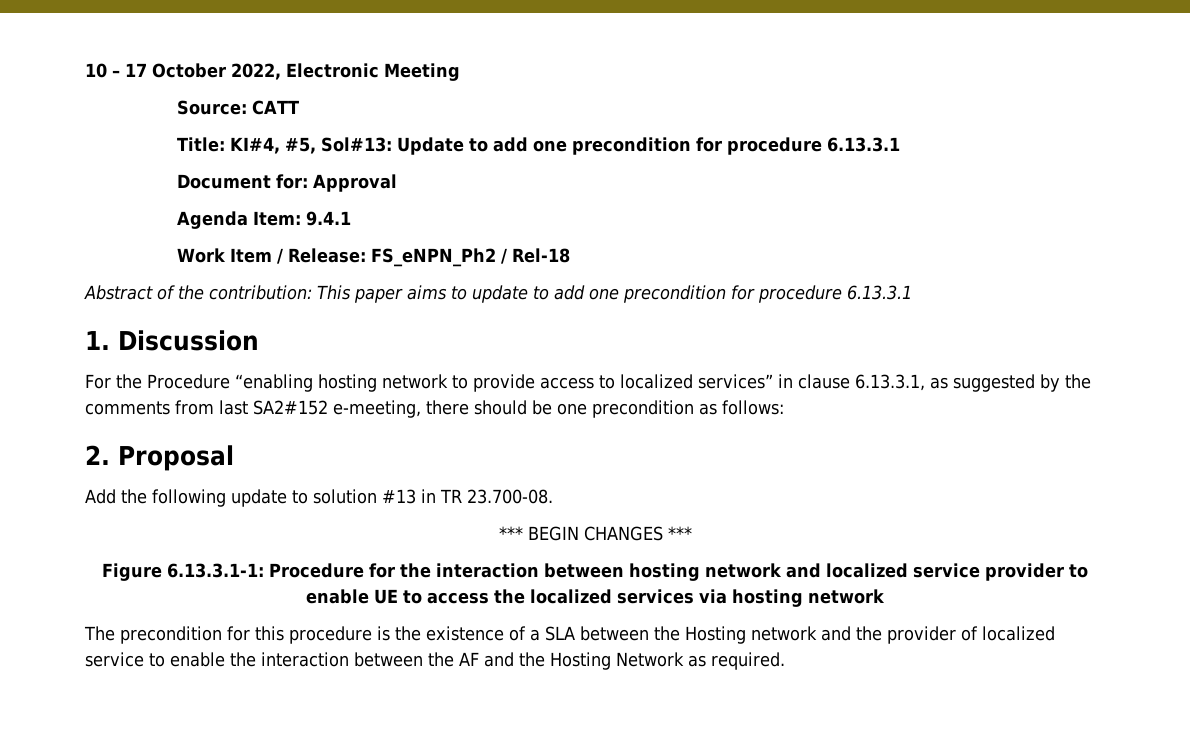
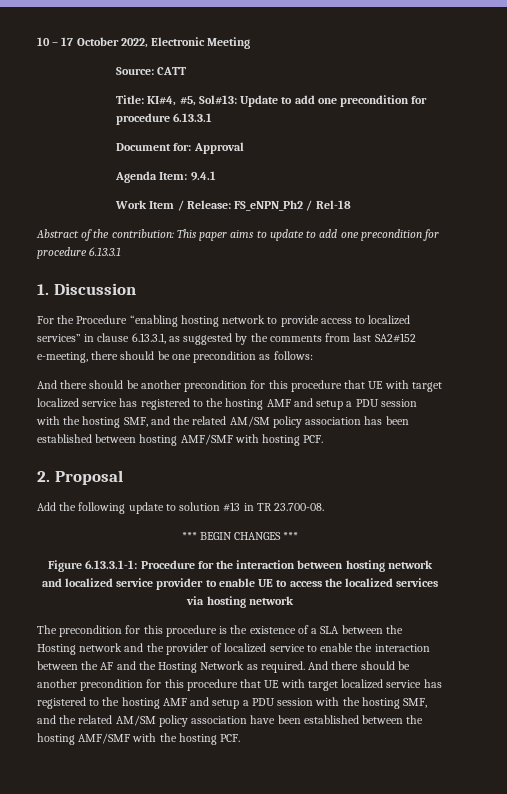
+ And there should be another precondition for this procedure that UE with target localized service has registered to the hosting AMF and setup a PDU session with the hosting SMF, and the related AM/SM policy association has been established between hosting AMF/SMF with hosting PCF.
+ And there should be another precondition for this procedure that UE with target localized service has registered to the hosting AMF and setup a PDU session with the hosting SMF, and the related AM/SM policy association have been established between the hosting AMF/SMF with the hosting PCF.

